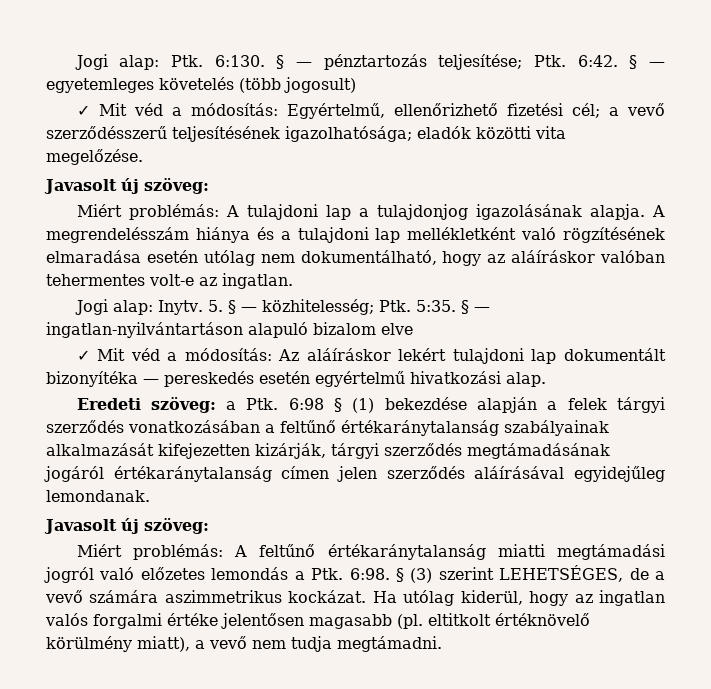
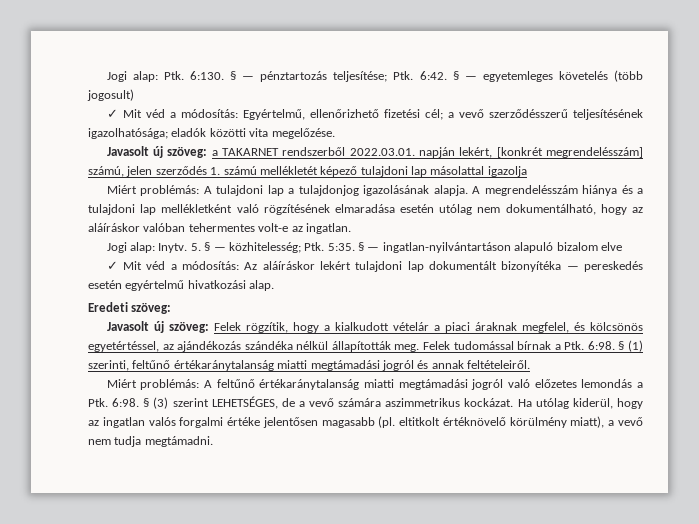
  ✓ Mit véd a módosítás: Egyértelmű, ellenőrizhető fizetési cél; a vevő szerződésszerű teljesítésének igazolhatósága; eladók közötti vita megelőzése.
- Javasolt új szöveg:
+ Javasolt új szöveg: a TAKARNET rendszerből 2022.03.01. napján lekért, [konkrét megrendelésszám] számú, jelen szerződés 1. számú mellékletét képező tulajdoni lap másolattal igazolja
- Eredeti szöveg: a Ptk. 6:98 § (1) bekezdése alapján a felek tárgyi szerződés vonatkozásában a feltűnő értékaránytalanság szabályainak alkalmazását kifejezetten kizárják, tárgyi szerződés megtámadásának jogáról értékaránytalanság címen jelen szerződés aláírásával egyidejűleg lemondanak.
- Javasolt új szöveg:
+ Eredeti szöveg:
+ Javasolt új szöveg: Felek rögzítik, hogy a kialkudott vételár a piaci áraknak megfelel, és kölcsönös egyetértéssel, az ajándékozás szándéka nélkül állapították meg. Felek tudomással bírnak a Ptk. 6:98. § (1) szerinti, feltűnő értékaránytalanság miatti megtámadási jogról és annak feltételeiről.

